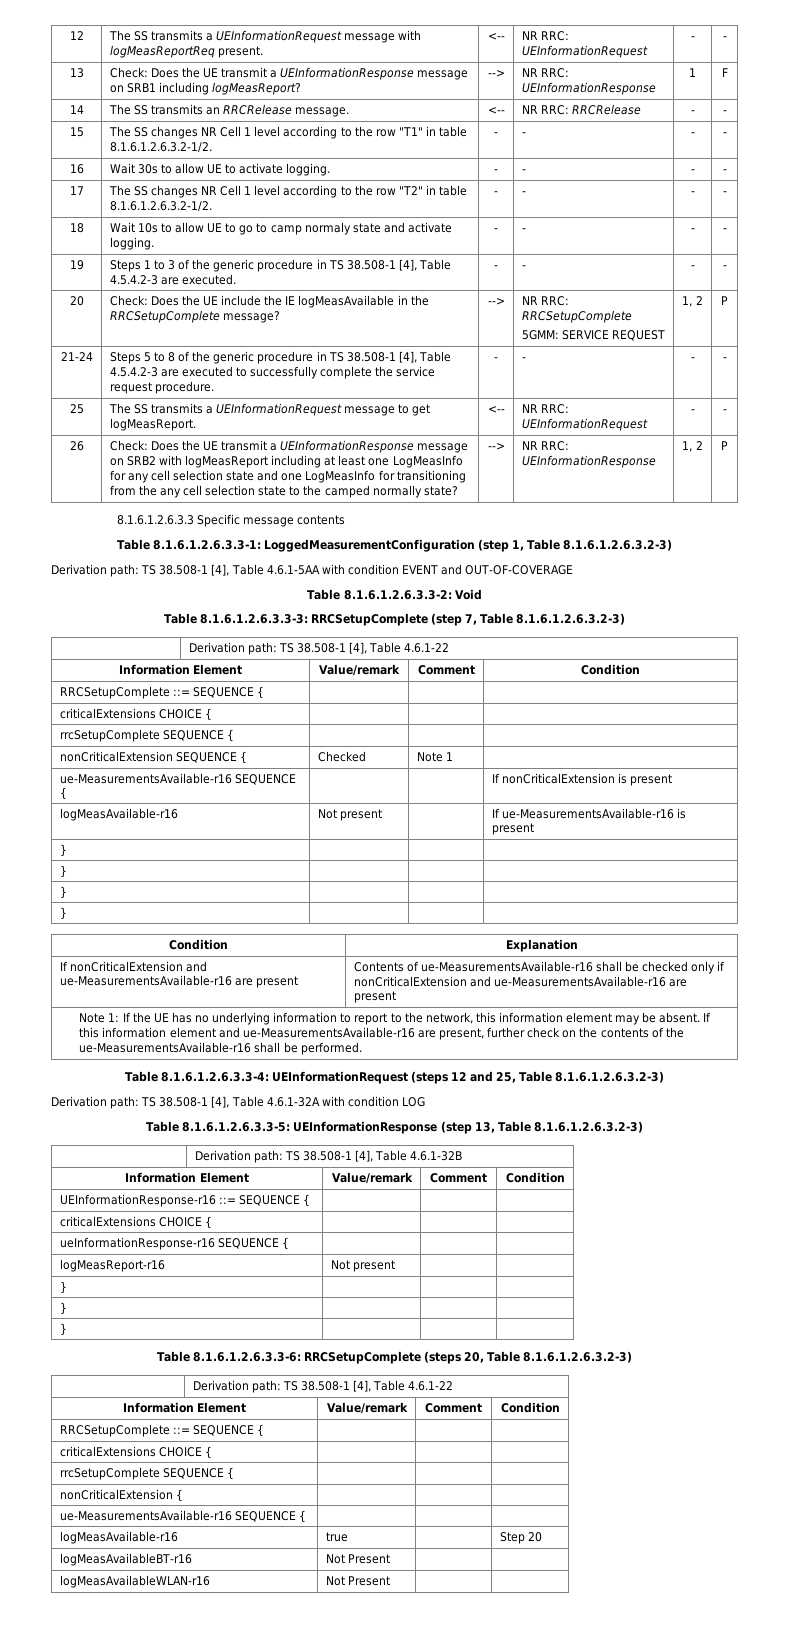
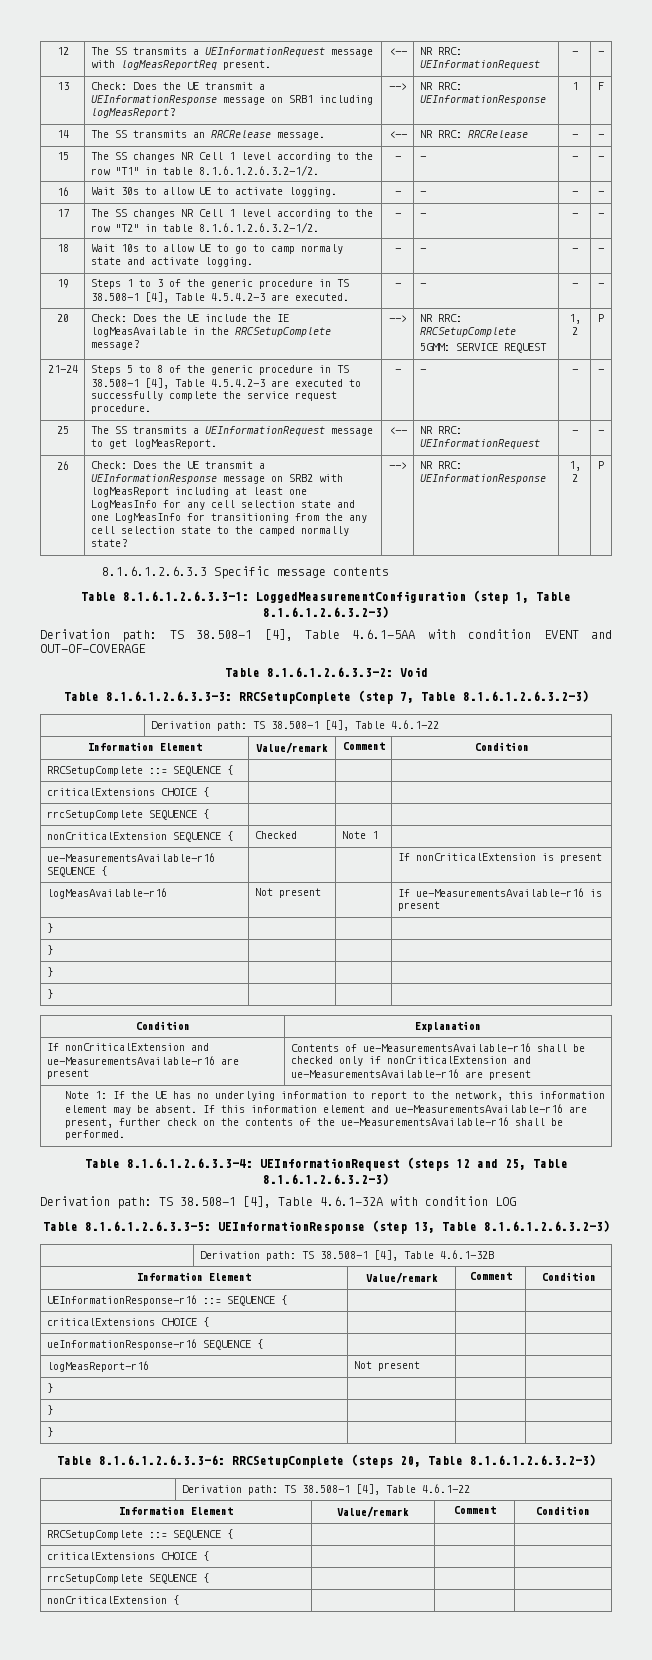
  nonCriticalExtension { | | |
- ue-MeasurementsAvailable-r16 SEQUENCE { | | |
- logMeasAvailable-r16 | true | | Step 20
- logMeasAvailableBT-r16 | Not Present | |
- logMeasAvailableWLAN-r16 | Not Present | |

